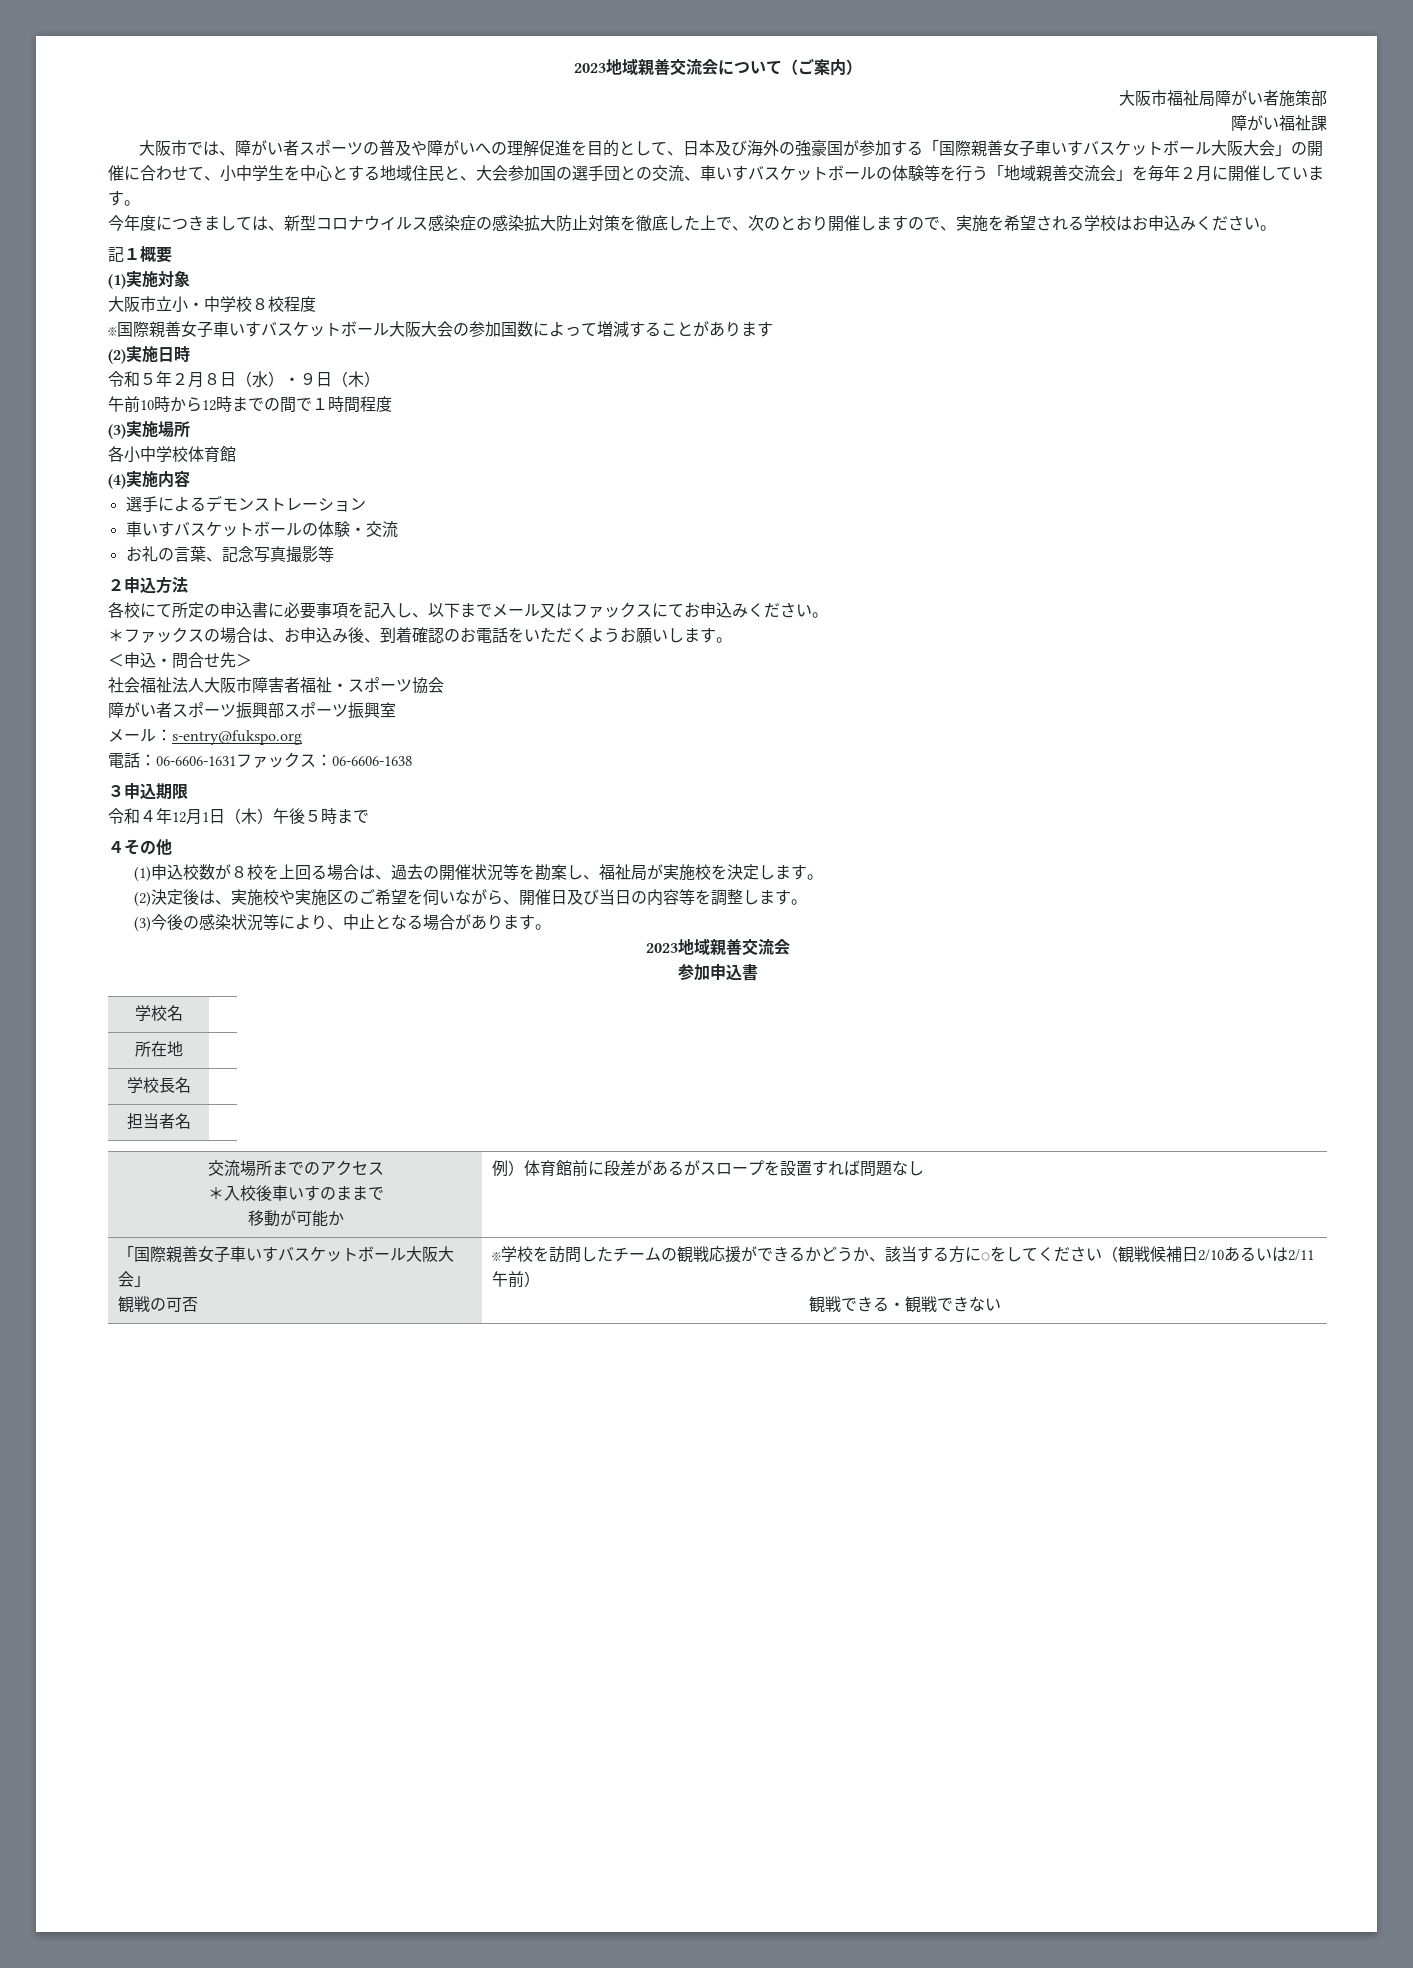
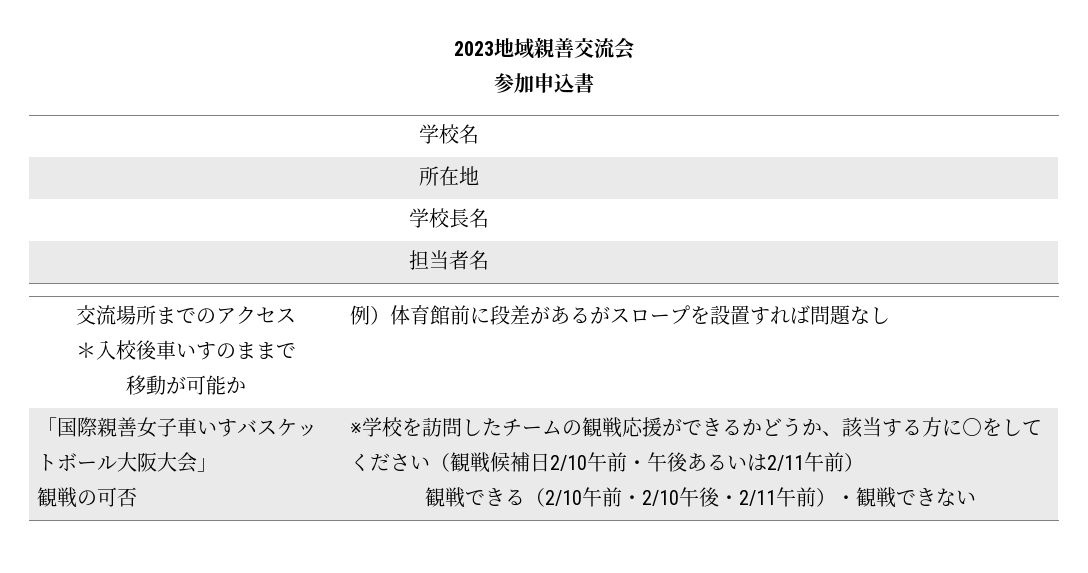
- 2023地域親善交流会について（ご案内）
- 大阪市福祉局障がい者施策部
- 障がい福祉課
- 大阪市では、障がい者スポーツの普及や障がいへの理解促進を目的として、日本及び海外の強豪国が参加する「国際親善女子車いすバスケットボール大阪大会」の開催に合わせて、小中学生を中心とする地域住民と、大会参加国の選手団との交流、車いすバスケットボールの体験等を行う「地域親善交流会」を毎年２月に開催しています。
- 今年度につきましては、新型コロナウイルス感染症の感染拡大防止対策を徹底した上で、次のとおり開催しますので、実施を希望される学校はお申込みください。
- 記１概要
- (1)実施対象
- 大阪市立小・中学校８校程度
- ※国際親善女子車いすバスケットボール大阪大会の参加国数によって増減することがあります
- (2)実施日時
- 令和５年２月８日（水）・９日（木）
- 午前10時から12時までの間で１時間程度
- (3)実施場所
- 各小中学校体育館
- (4)実施内容
- 選手によるデモンストレーション
- 車いすバスケットボールの体験・交流
- お礼の言葉、記念写真撮影等
- ２申込方法
- 各校にて所定の申込書に必要事項を記入し、以下までメール又はファックスにてお申込みください。
- ＊ファックスの場合は、お申込み後、到着確認のお電話をいただくようお願いします。
- ＜申込・問合せ先＞
- 社会福祉法人大阪市障害者福祉・スポーツ協会
- 障がい者スポーツ振興部スポーツ振興室
- メール：s-entry@fukspo.org
- 電話：06-6606-1631ファックス：06-6606-1638
- ３申込期限
- 令和４年12月1日（木）午後５時まで
- ４その他
- (1)申込校数が８校を上回る場合は、過去の開催状況等を勘案し、福祉局が実施校を決定します。
- (2)決定後は、実施校や実施区のご希望を伺いながら、開催日及び当日の内容等を調整します。
- (3)今後の感染状況等により、中止となる場合があります。
- ※学校を訪問したチームの観戦応援ができるかどうか、該当する方に○をしてください（観戦候補日2/10あるいは2/11午前）
+ ※学校を訪問したチームの観戦応援ができるかどうか、該当する方に○をしてください（観戦候補日2/10午前・午後あるいは2/11午前）
- 観戦できる・観戦できない
+ 観戦できる（2/10午前・2/10午後・2/11午前）・観戦できない

